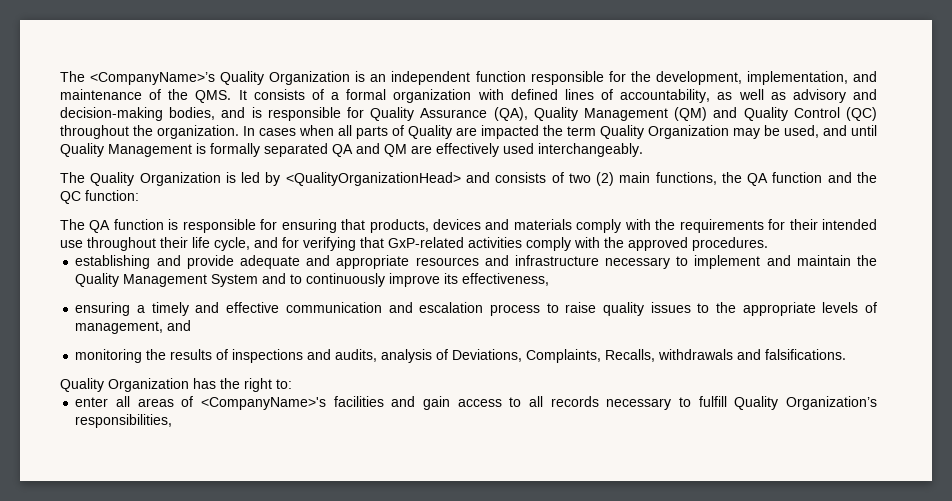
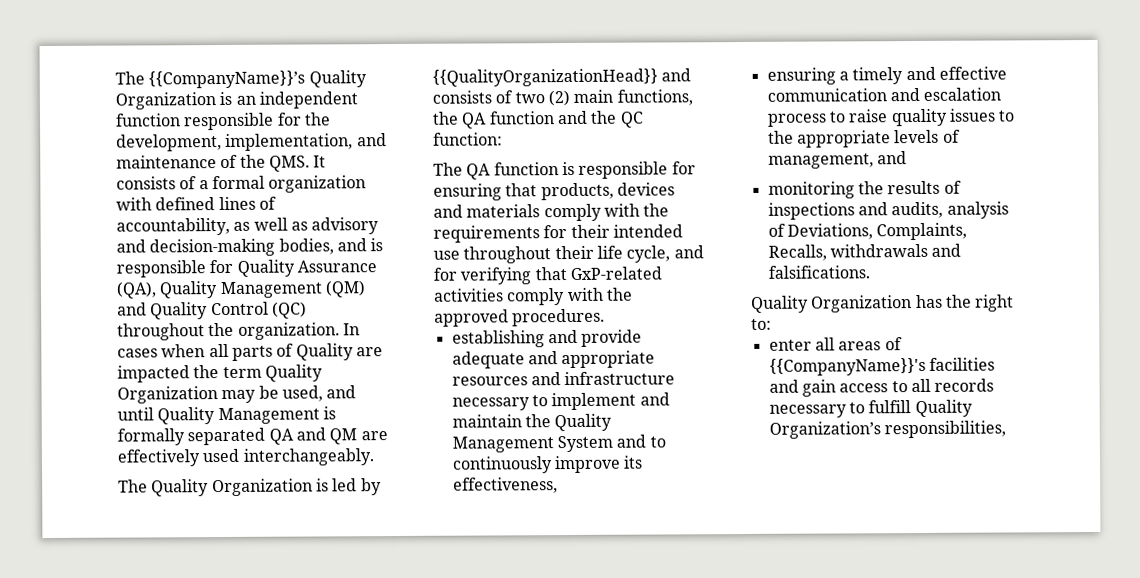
- The <CompanyName>’s Quality Organization is an independent function responsible for the development, implementation, and maintenance of the QMS. It consists of a formal organization with defined lines of accountability, as well as advisory and decision-making bodies, and is responsible for Quality Assurance (QA), Quality Management (QM) and Quality Control (QC) throughout the organization.
+ The {{CompanyName}}’s Quality Organization is an independent function responsible for the development, implementation, and maintenance of the QMS. It consists of a formal organization with defined lines of accountability, as well as advisory and decision-making bodies, and is responsible for Quality Assurance (QA), Quality Management (QM) and Quality Control (QC) throughout the organization.
- The Quality Organization is led by <QualityOrganizationHead> and consists of two (2) main functions, the QA function and the QC function:
+ The Quality Organization is led by {{QualityOrganizationHead}} and consists of two (2) main functions, the QA function and the QC function:
- enter all areas of <CompanyName>'s facilities and gain access to all records necessary to fulfill Quality Organization’s responsibilities,
+ enter all areas of {{CompanyName}}'s facilities and gain access to all records necessary to fulfill Quality Organization’s responsibilities,

